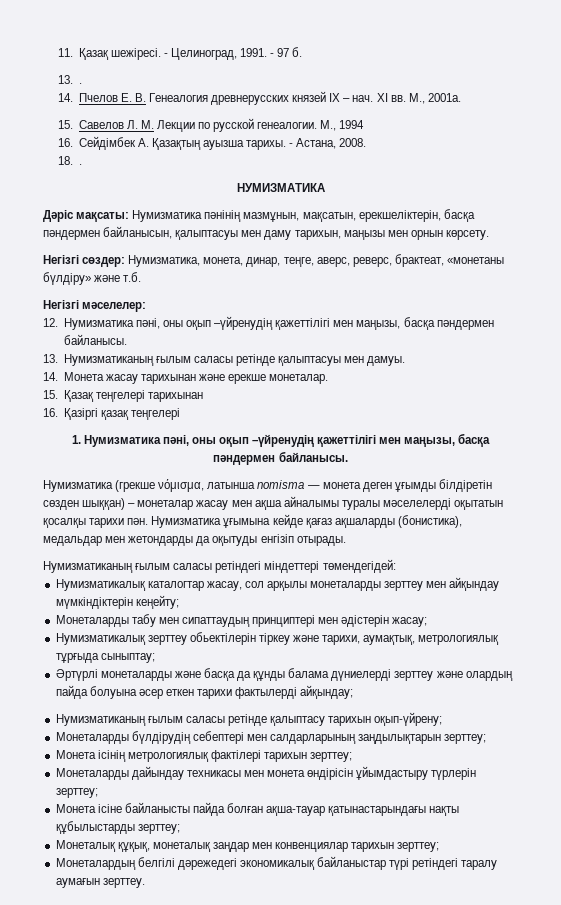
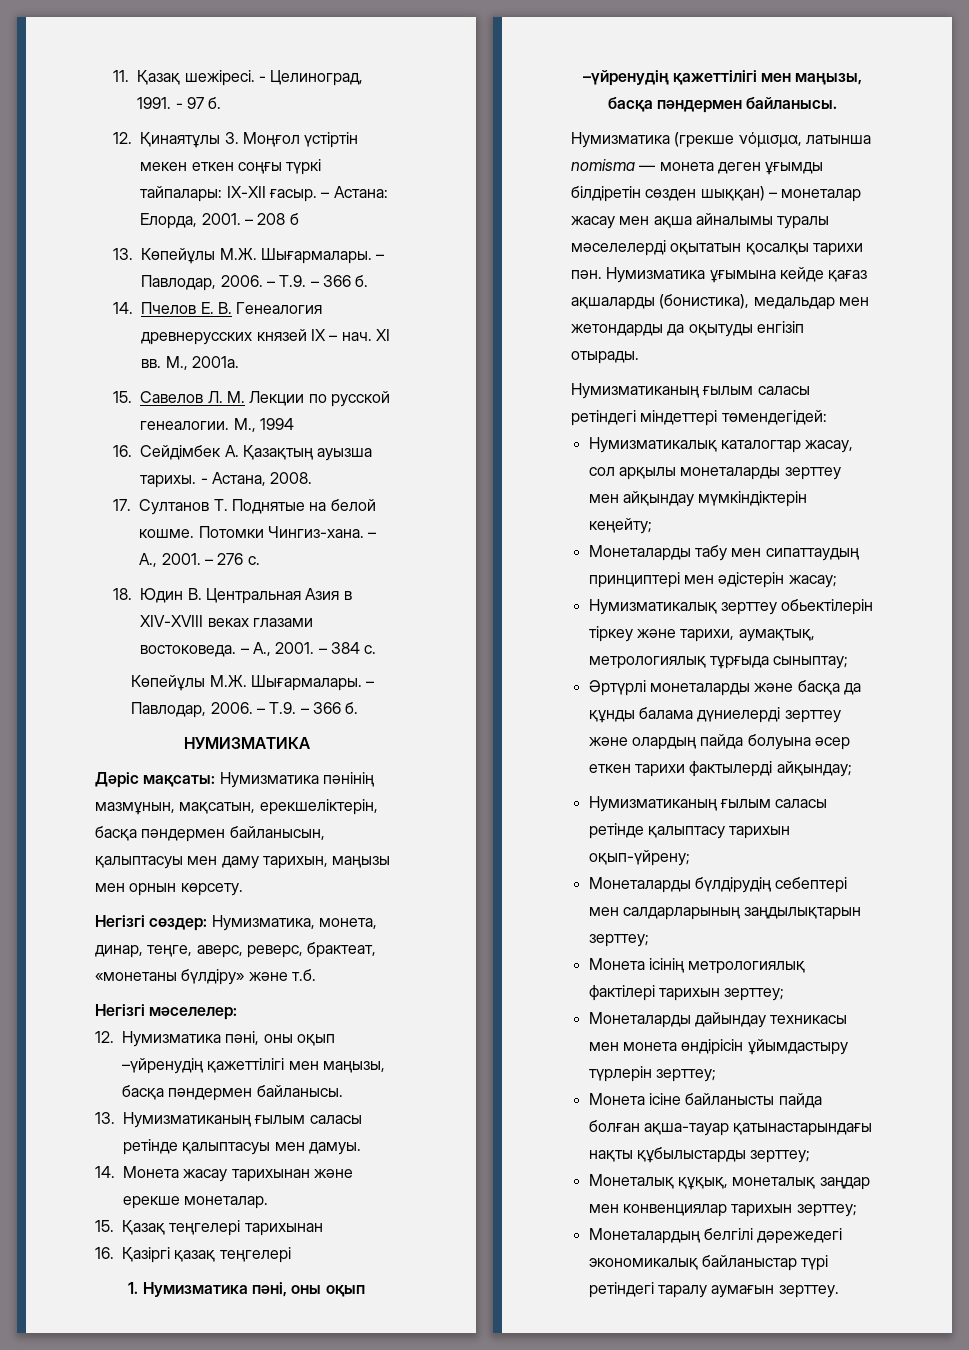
- 13. .
+ 12. Қинаятұлы З. Моңғол үстіртін мекен еткен соңғы түркі тайпалары: ІХ-ХІІ ғасыр. – Астана: Елорда, 2001. – 208 б
+ 13. Көпейұлы М.Ж. Шығармалары. – Павлодар, 2006. – Т.9. – 366 б.
- 18. .
+ 17. Султанов Т. Поднятые на белой кошме. Потомки Чингиз-хана. – А., 2001. – 276 с.
+ 18. Юдин В. Центральная Азия в XIV-XVIII веках глазами востоковеда. – А., 2001. – 384 с.
+ Көпейұлы М.Ж. Шығармалары. – Павлодар, 2006. – Т.9. – 366 б.

